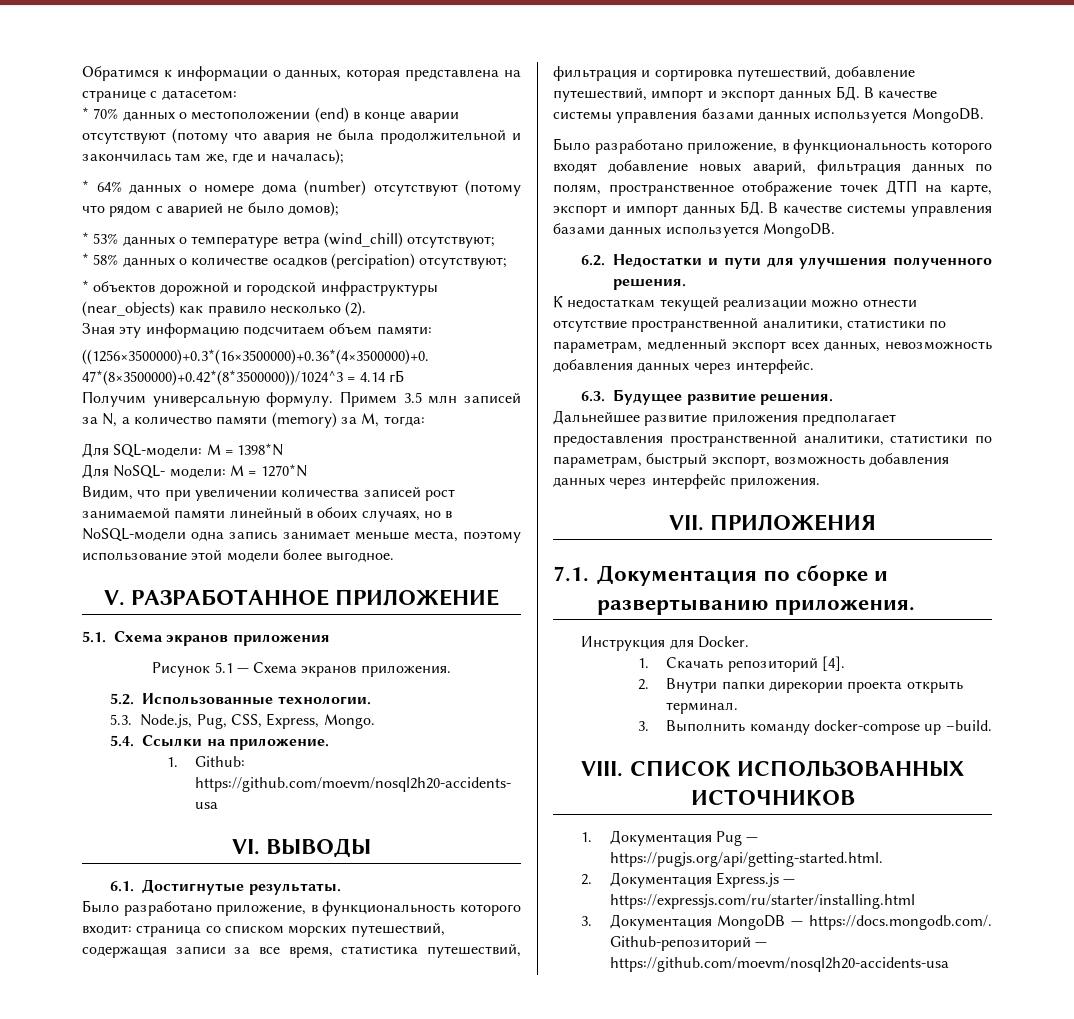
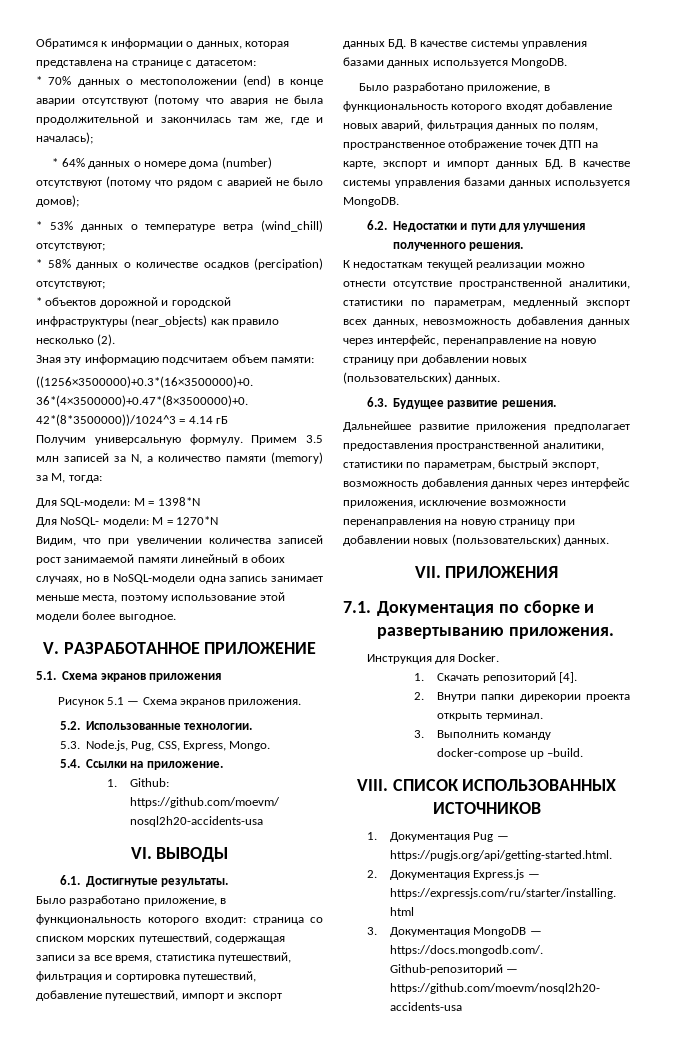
- К недостаткам текущей реализации можно отнести отсутствие пространственной аналитики, статистики по параметрам, медленный экспорт всех данных, невозможность добавления данных через интерфейс.
+ К недостаткам текущей реализации можно отнести отсутствие пространственной аналитики, статистики по параметрам, медленный экспорт всех данных, невозможность добавления данных через интерфейс, перенаправление на новую страницу при добавлении новых (пользовательских) данных.
- Дальнейшее развитие приложения предполагает предоставления пространственной аналитики, статистики по параметрам, быстрый экспорт, возможность добавления данных через интерфейс приложения.
+ Дальнейшее развитие приложения предполагает предоставления пространственной аналитики, статистики по параметрам, быстрый экспорт, возможность добавления данных через интерфейс приложения, исключение возможности перенаправления на новую страницу при добавлении новых (пользовательских) данных.

